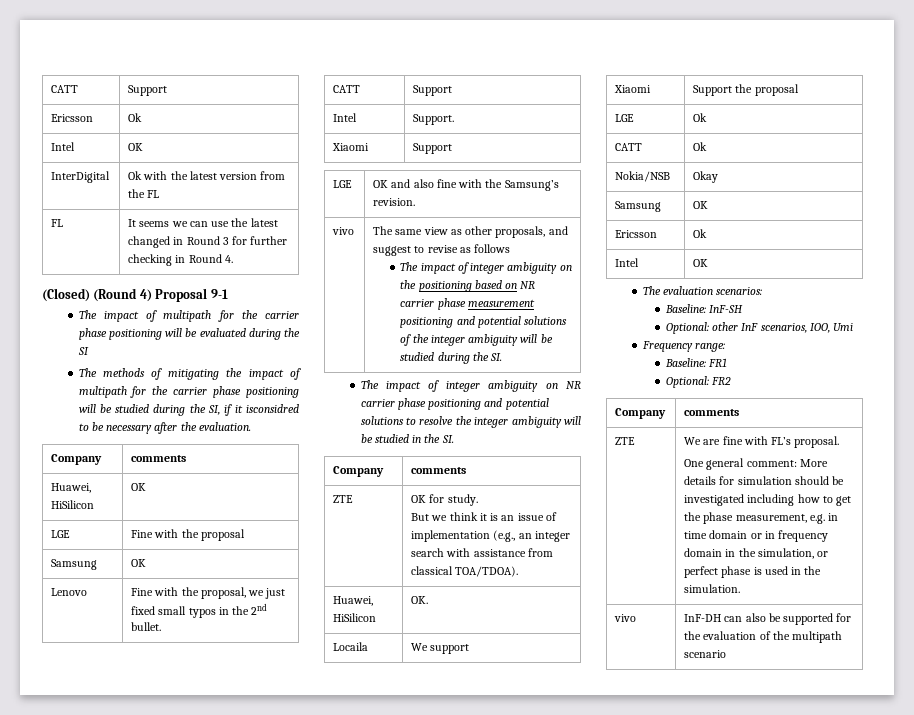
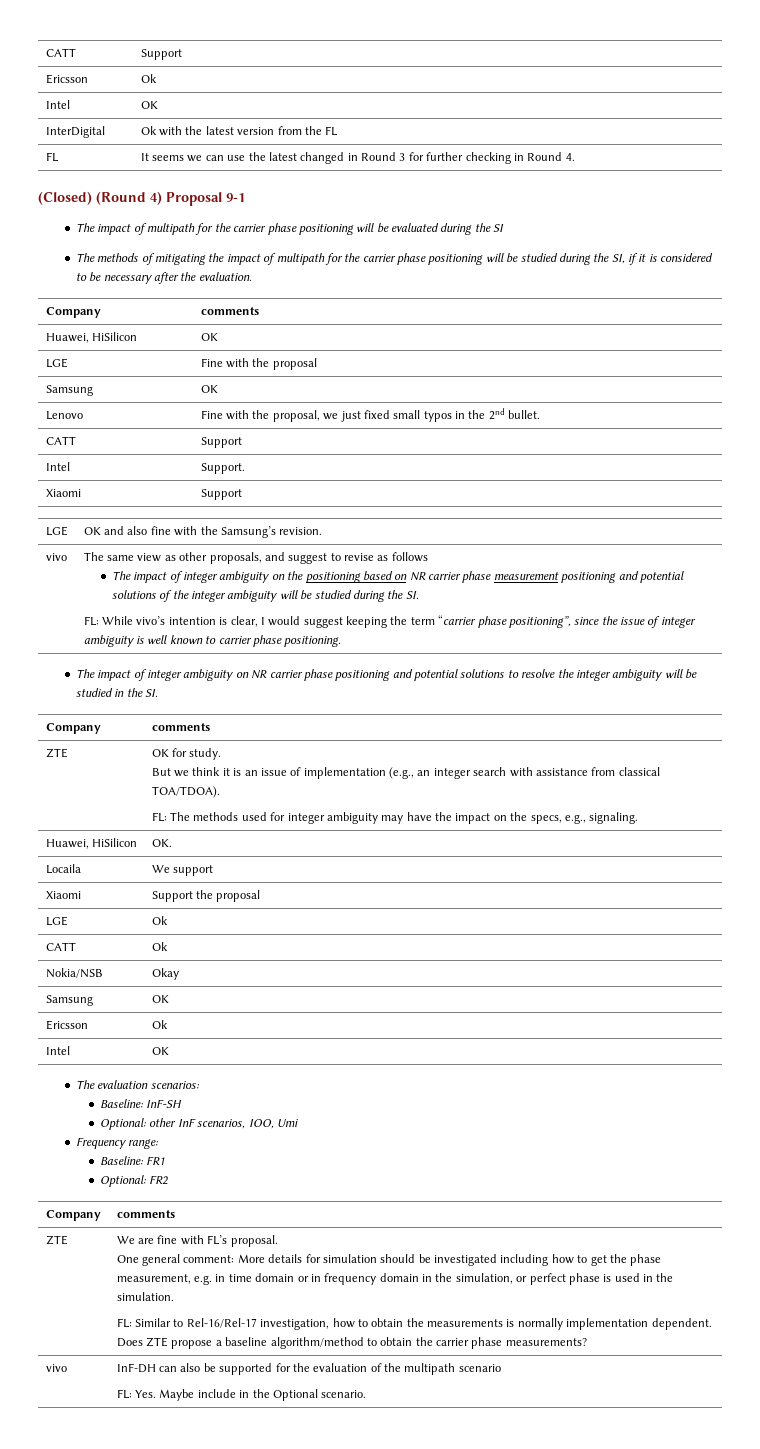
- The methods of mitigating the impact of multipath for the carrier phase positioning will be studied during the SI, if it isconsidred to be necessary after the evaluation.
+ The methods of mitigating the impact of multipath for the carrier phase positioning will be studied during the SI, if it is considered to be necessary after the evaluation.
+ FL: While vivo’s intention is clear, I would suggest keeping the term “carrier phase positioning”, since the issue of integer ambiguity is well known to carrier phase positioning.
  ZTE | OK for study.
  But we think it is an issue of implementation (e.g., an integer search with assistance from classical TOA/TDOA).
+ FL: The methods used for integer ambiguity may have the impact on the specs, e.g., signaling.
+ FL: Similar to Rel-16/Rel-17 investigation, how to obtain the measurements is normally implementation dependent. Does ZTE propose a baseline algorithm/method to obtain the carrier phase measurements?
  vivo | InF-DH can also be supported for the evaluation of the multipath scenario
+ FL: Yes. Maybe include in the Optional scenario.

